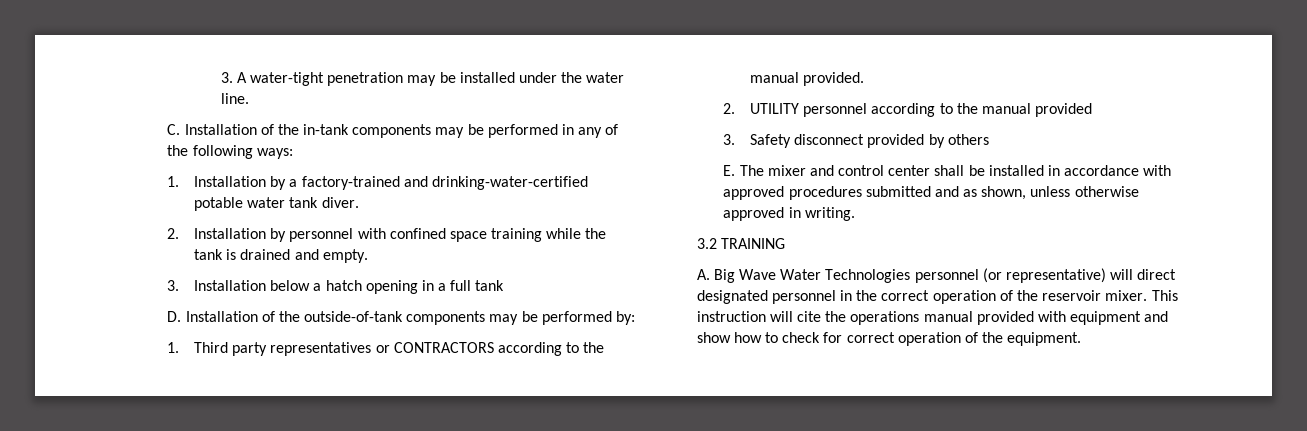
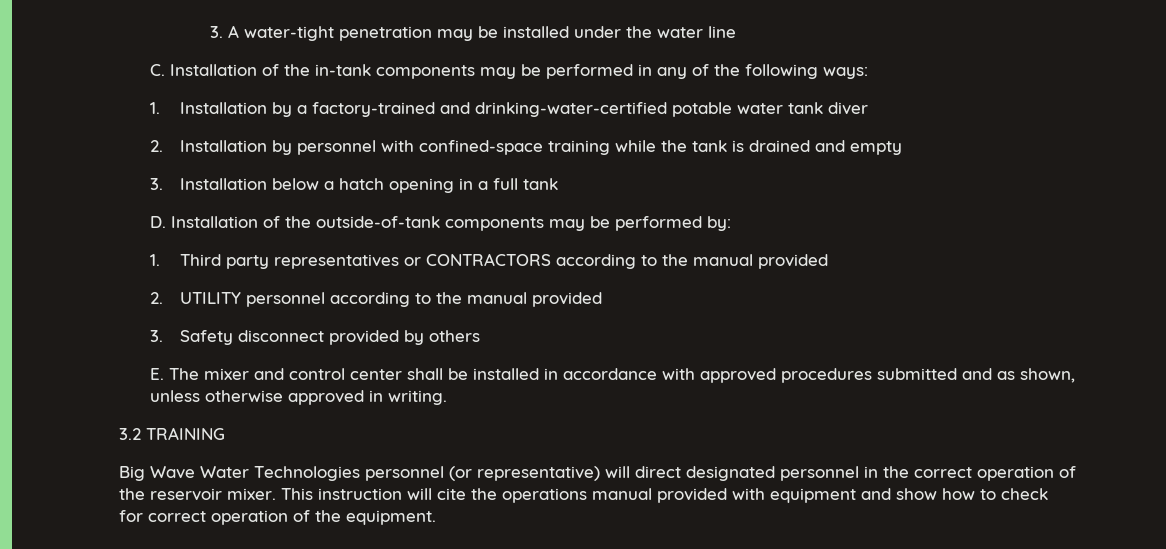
- 3. A water-tight penetration may be installed under the water line.
+ 3. A water-tight penetration may be installed under the water line
- 1. Installation by a factory-trained and drinking-water-certified potable water tank diver.
+ 1. Installation by a factory-trained and drinking-water-certified potable water tank diver
- 2. Installation by personnel with confined space training while the tank is drained and empty.
+ 2. Installation by personnel with confined-space training while the tank is drained and empty
- 1. Third party representatives or CONTRACTORS according to the manual provided.
+ 1. Third party representatives or CONTRACTORS according to the manual provided
- A. Big Wave Water Technologies personnel (or representative) will direct designated personnel in the correct operation of the reservoir mixer.
+ Big Wave Water Technologies personnel (or representative) will direct designated personnel in the correct operation of the reservoir mixer.

